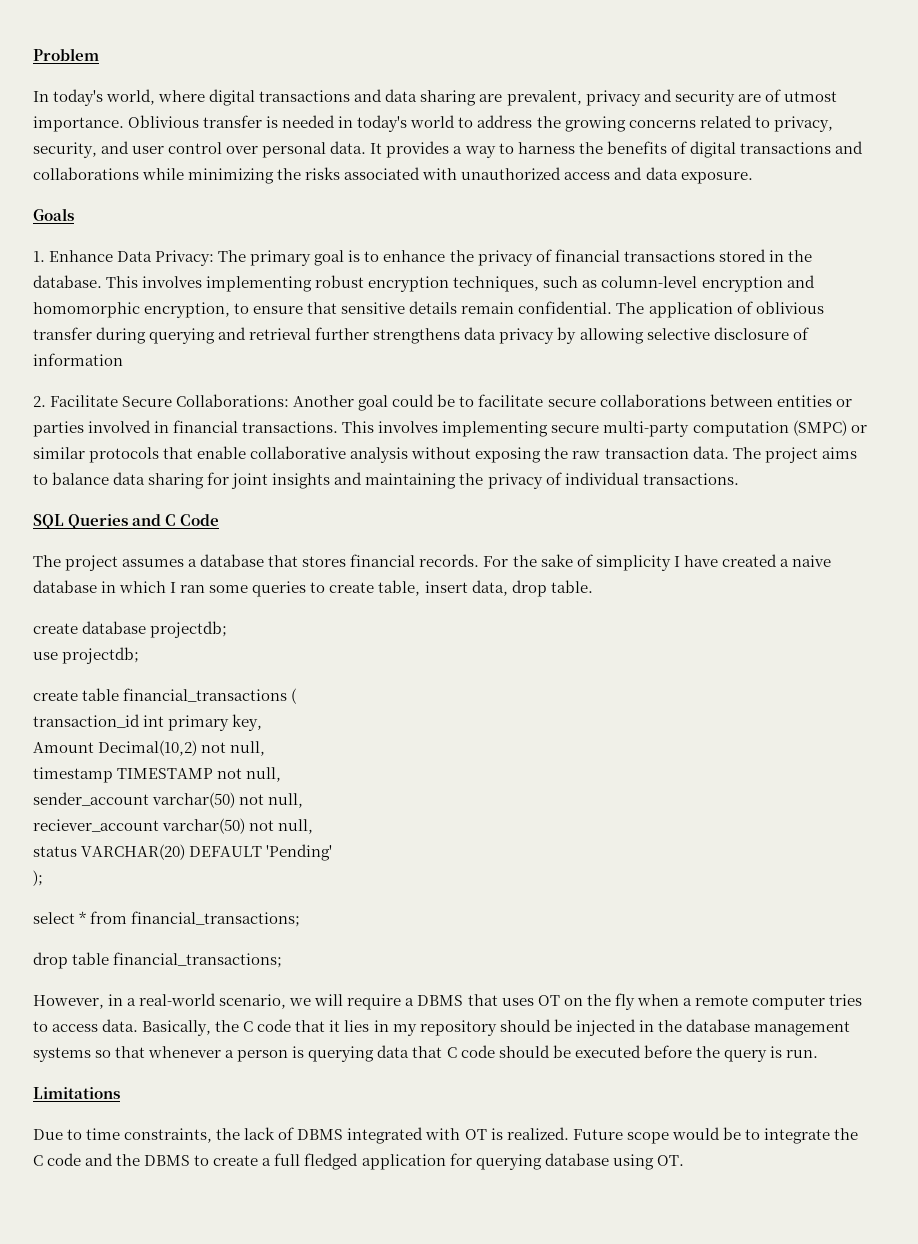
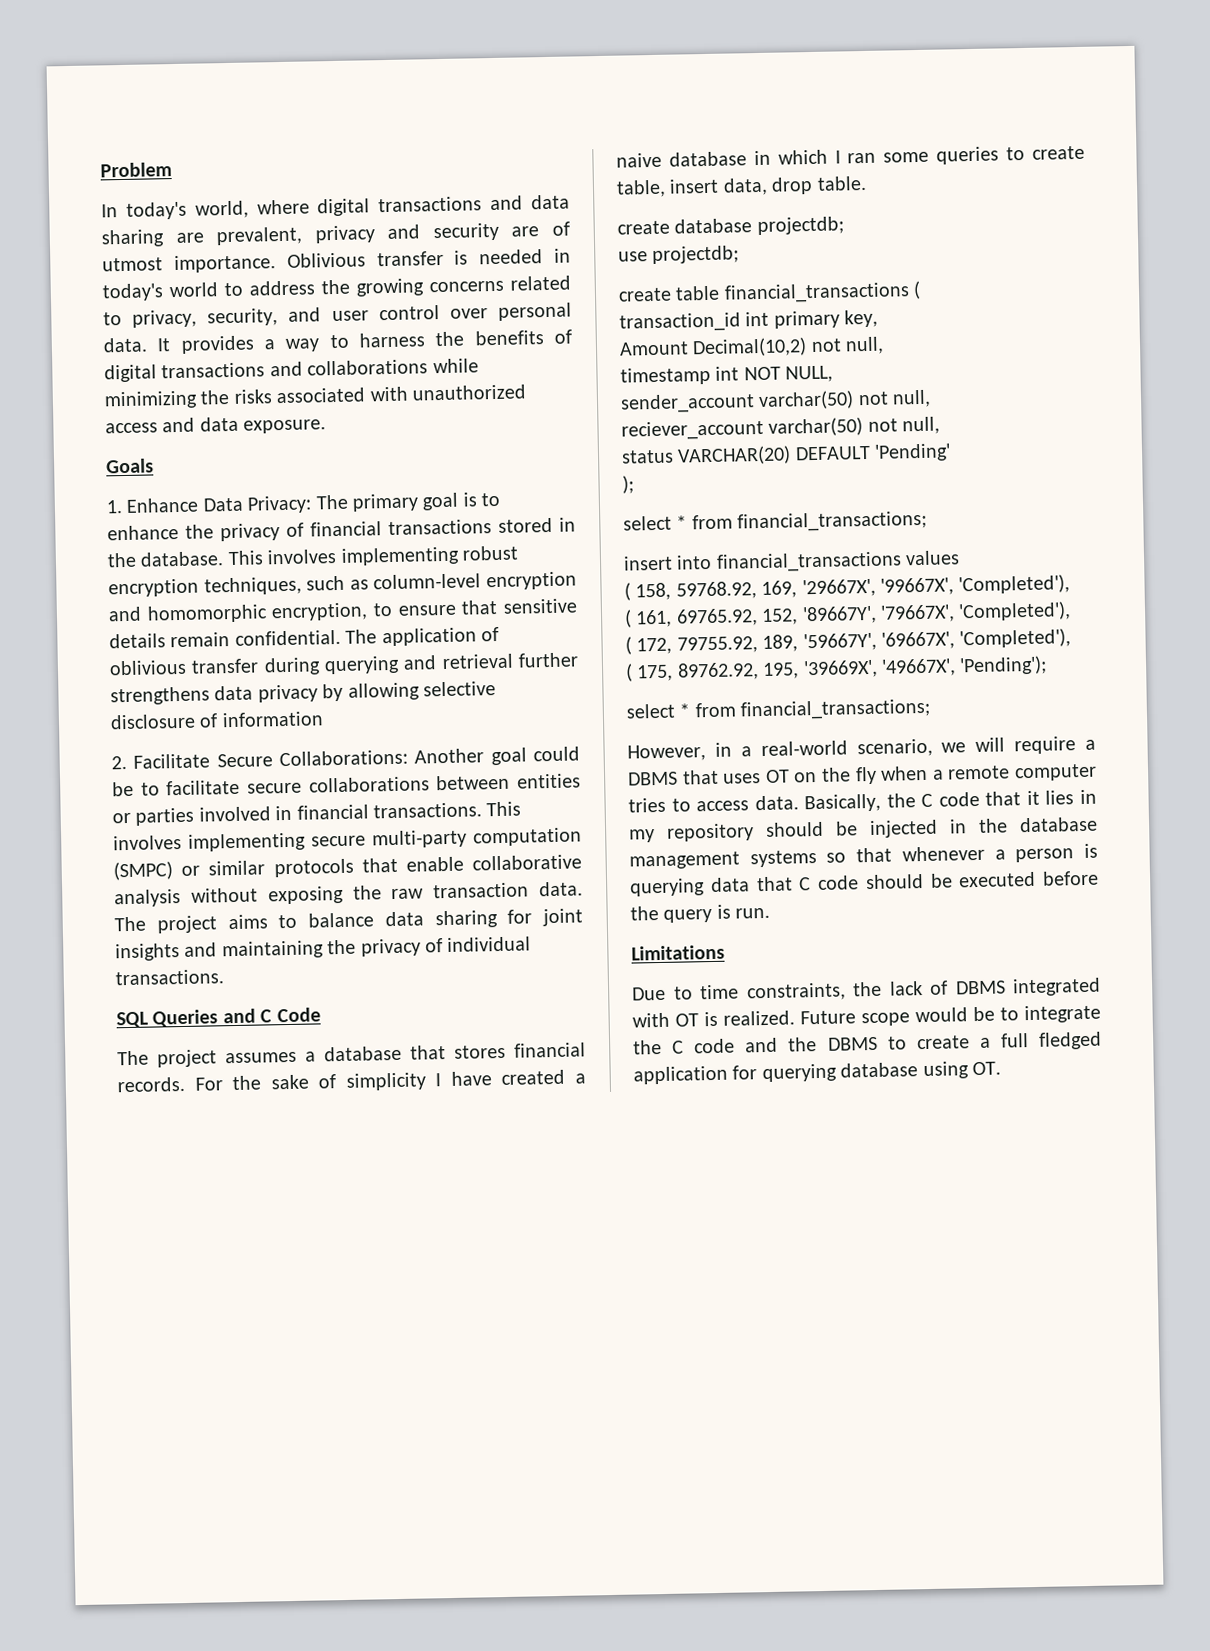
- timestamp TIMESTAMP not null,
+ timestamp int NOT NULL,
- drop table financial_transactions;
+ insert into financial_transactions values
+ ( 158, 59768.92, 169, '29667X', '99667X', 'Completed'),
+ ( 161, 69765.92, 152, '89667Y', '79667X', 'Completed'),
+ ( 172, 79755.92, 189, '59667Y', '69667X', 'Completed'),
+ ( 175, 89762.92, 195, '39669X', '49667X', 'Pending');
+ select * from financial_transactions;

